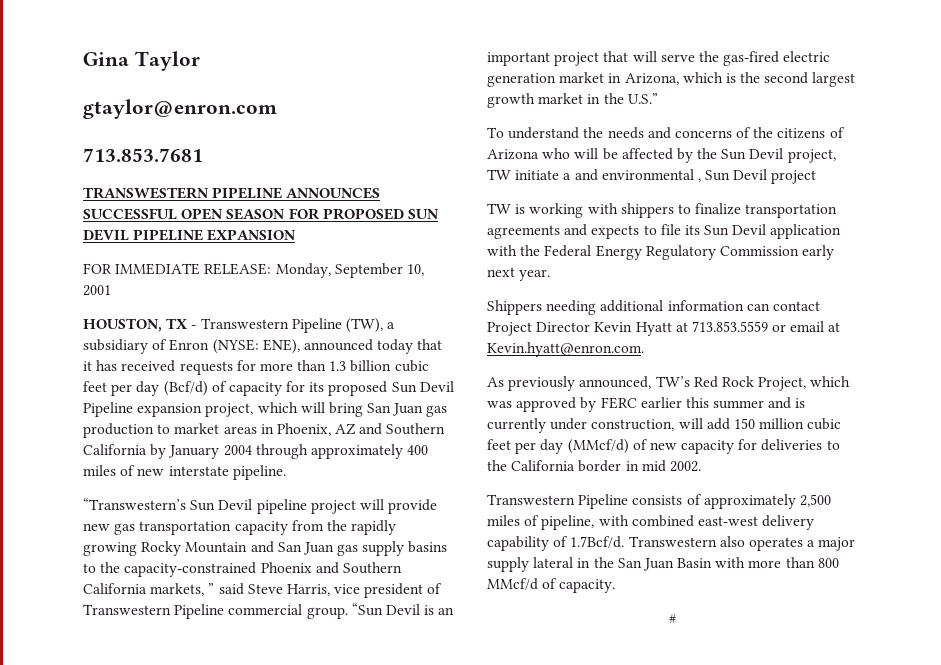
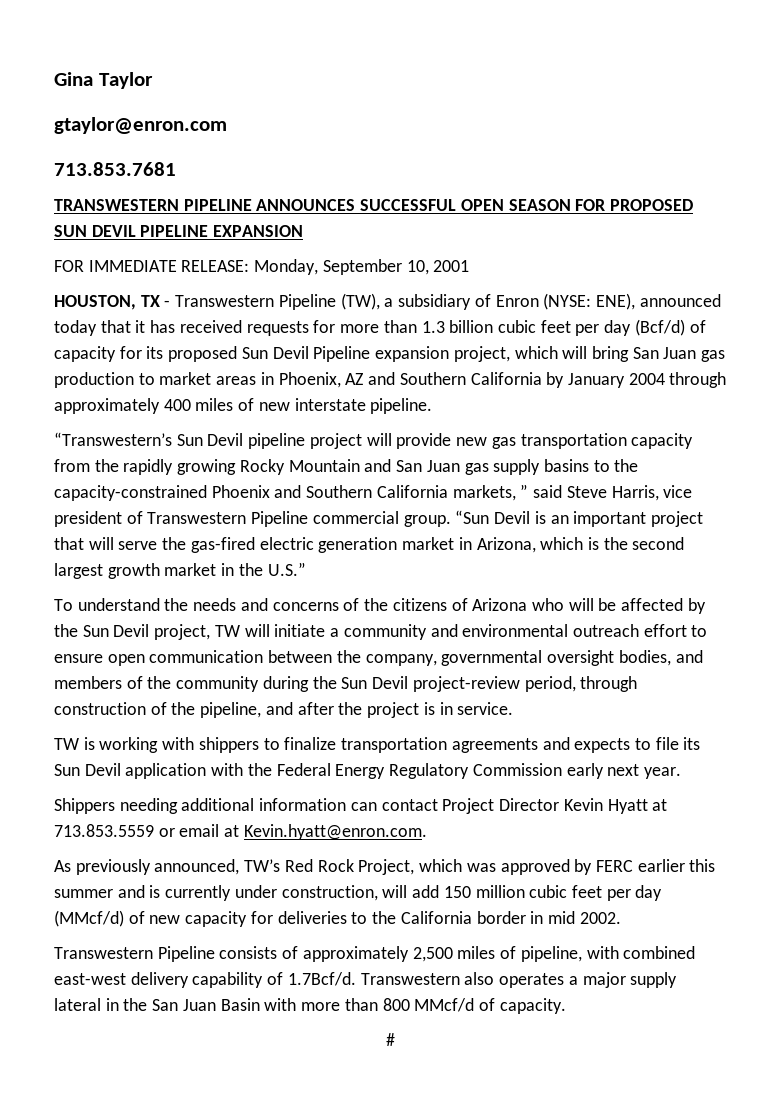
- To understand the needs and concerns of the citizens of Arizona who will be affected by the Sun Devil project, TW initiate a and environmental , Sun Devil project
+ To understand the needs and concerns of the citizens of Arizona who will be affected by the Sun Devil project, TW will initiate a community and environmental outreach effort to ensure open communication between the company, governmental oversight bodies, and members of the community during the Sun Devil project-review period, through construction of the pipeline, and after the project is in service.

